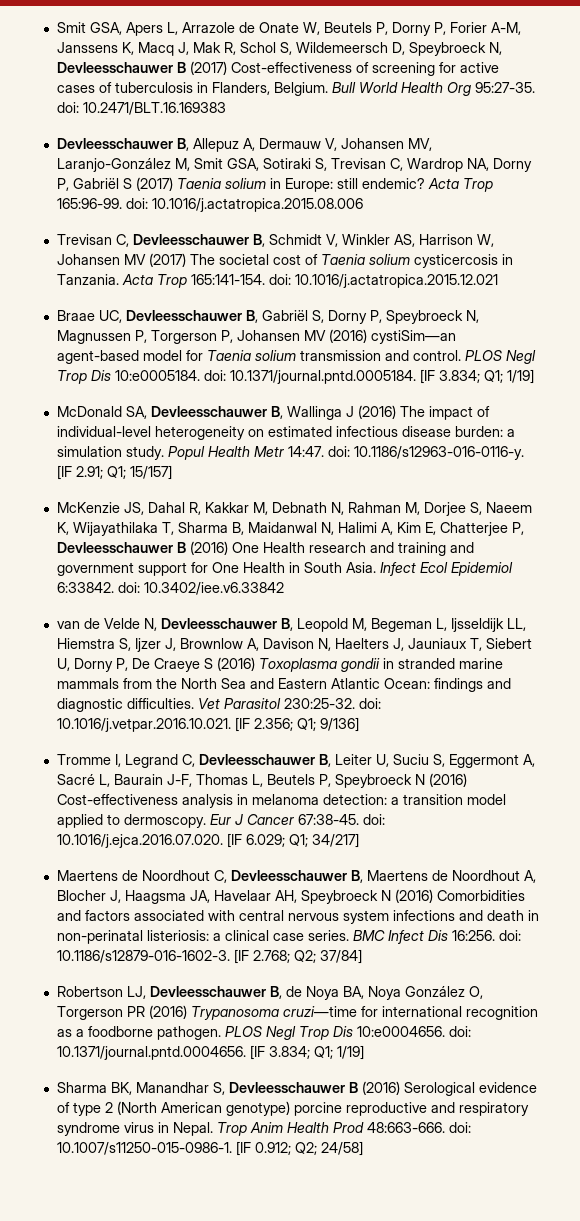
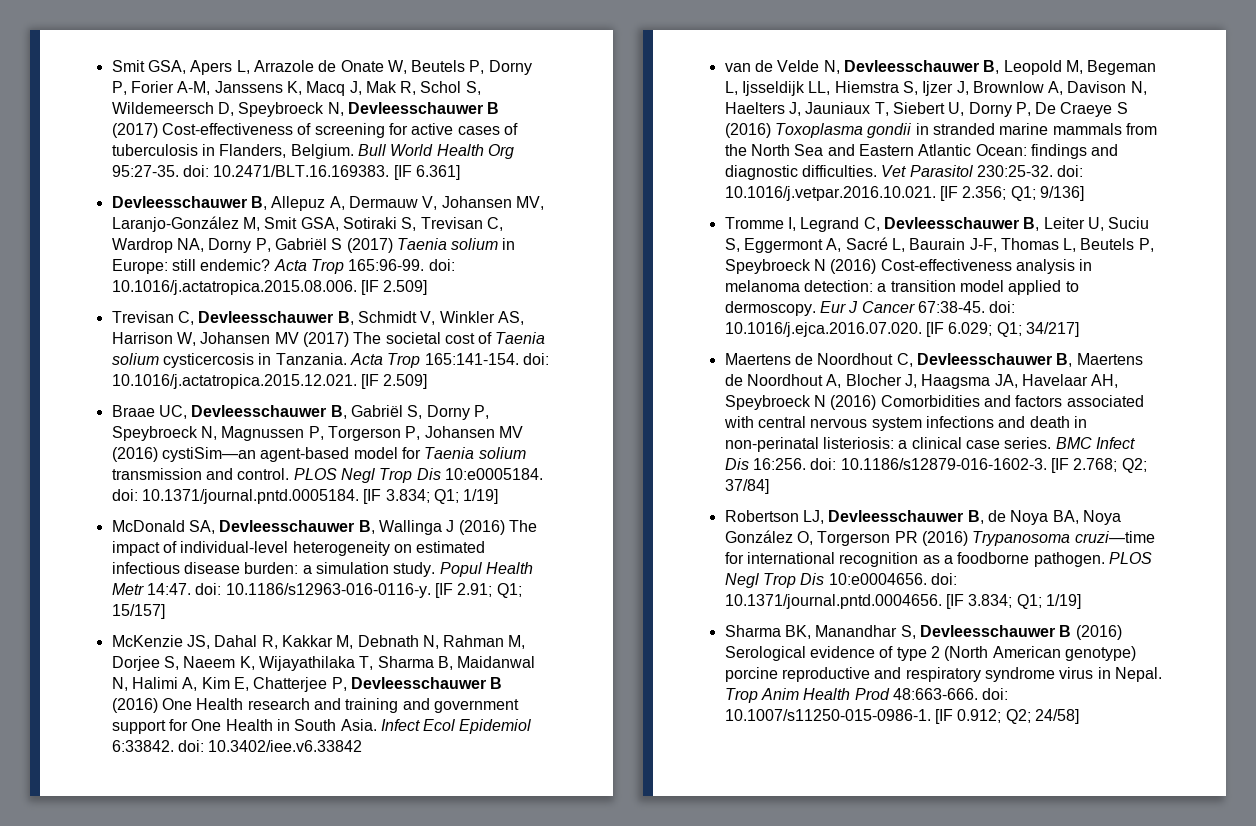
- Bull World Health Org 95:27-35. doi: 10.2471/BLT.16.169383
+ Bull World Health Org 95:27-35. doi: 10.2471/BLT.16.169383. [IF 6.361]
- Acta Trop 165:96-99. doi: 10.1016/j.actatropica.2015.08.006
+ Acta Trop 165:96-99. doi: 10.1016/j.actatropica.2015.08.006. [IF 2.509]
- Acta Trop 165:141-154. doi: 10.1016/j.actatropica.2015.12.021
+ Acta Trop 165:141-154. doi: 10.1016/j.actatropica.2015.12.021. [IF 2.509]

